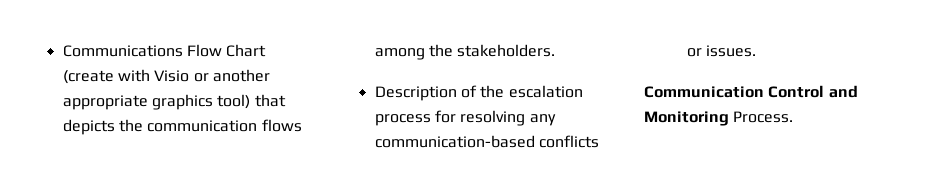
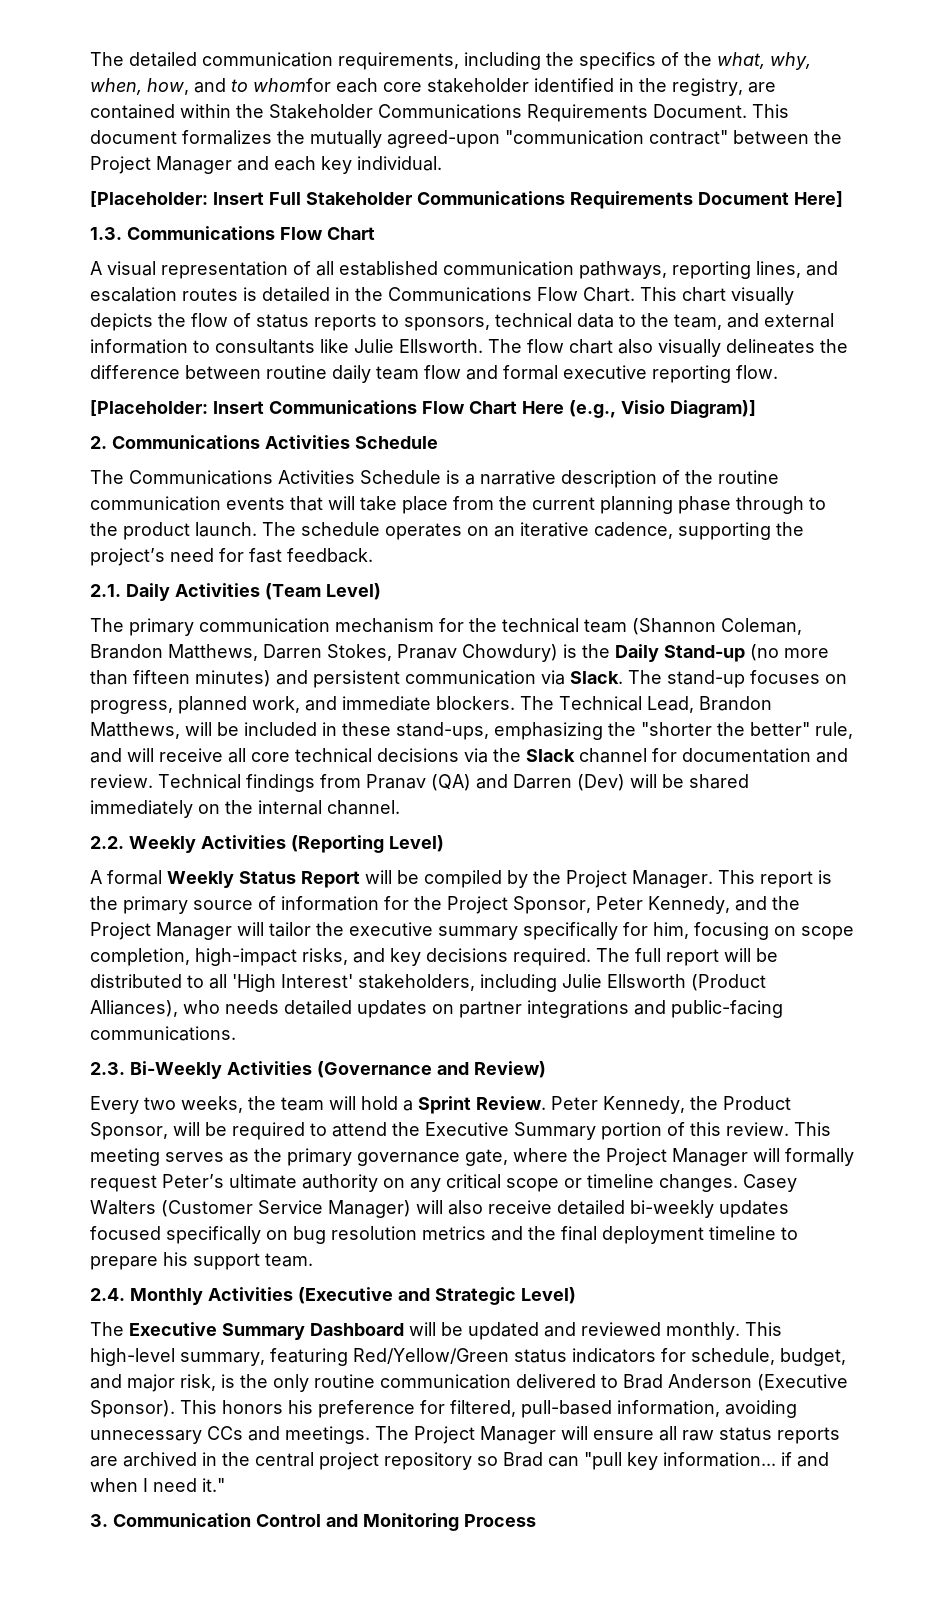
- Communications Flow Chart (create with Visio or another appropriate graphics tool) that depicts the communication flows among the stakeholders.
- Description of the escalation process for resolving any communication-based conflicts or issues.
- Communication Control and Monitoring Process.
+ The detailed communication requirements, including the specifics of the what, why, when, how, and to whomfor each core stakeholder identified in the registry, are contained within the Stakeholder Communications Requirements Document. This document formalizes the mutually agreed-upon "communication contract" between the Project Manager and each key individual.
+ [Placeholder: Insert Full Stakeholder Communications Requirements Document Here]
+ 1.3. Communications Flow Chart
+ A visual representation of all established communication pathways, reporting lines, and escalation routes is detailed in the Communications Flow Chart. This chart visually depicts the flow of status reports to sponsors, technical data to the team, and external information to consultants like Julie Ellsworth. The flow chart also visually delineates the difference between routine daily team flow and formal executive reporting flow.
+ [Placeholder: Insert Communications Flow Chart Here (e.g., Visio Diagram)]
+ 2. Communications Activities Schedule
+ The Communications Activities Schedule is a narrative description of the routine communication events that will take place from the current planning phase through to the product launch. The schedule operates on an iterative cadence, supporting the project’s need for fast feedback.
+ 2.1. Daily Activities (Team Level)
+ The primary communication mechanism for the technical team (Shannon Coleman, Brandon Matthews, Darren Stokes, Pranav Chowdury) is the Daily Stand-up (no more than fifteen minutes) and persistent communication via Slack. The stand-up focuses on progress, planned work, and immediate blockers. The Technical Lead, Brandon Matthews, will be included in these stand-ups, emphasizing the "shorter the better" rule, and will receive all core technical decisions via the Slack channel for documentation and review. Technical findings from Pranav (QA) and Darren (Dev) will be shared immediately on the internal channel.
+ 2.2. Weekly Activities (Reporting Level)
+ A formal Weekly Status Report will be compiled by the Project Manager. This report is the primary source of information for the Project Sponsor, Peter Kennedy, and the Project Manager will tailor the executive summary specifically for him, focusing on scope completion, high-impact risks, and key decisions required. The full report will be distributed to all 'High Interest' stakeholders, including Julie Ellsworth (Product Alliances), who needs detailed updates on partner integrations and public-facing communications.
+ 2.3. Bi-Weekly Activities (Governance and Review)
+ Every two weeks, the team will hold a Sprint Review. Peter Kennedy, the Product Sponsor, will be required to attend the Executive Summary portion of this review. This meeting serves as the primary governance gate, where the Project Manager will formally request Peter’s ultimate authority on any critical scope or timeline changes. Casey Walters (Customer Service Manager) will also receive detailed bi-weekly updates focused specifically on bug resolution metrics and the final deployment timeline to prepare his support team.
+ 2.4. Monthly Activities (Executive and Strategic Level)
+ The Executive Summary Dashboard will be updated and reviewed monthly. This high-level summary, featuring Red/Yellow/Green status indicators for schedule, budget, and major risk, is the only routine communication delivered to Brad Anderson (Executive Sponsor). This honors his preference for filtered, pull-based information, avoiding unnecessary CCs and meetings. The Project Manager will ensure all raw status reports are archived in the central project repository so Brad can "pull key information... if and when I need it."
+ 3. Communication Control and Monitoring Process

